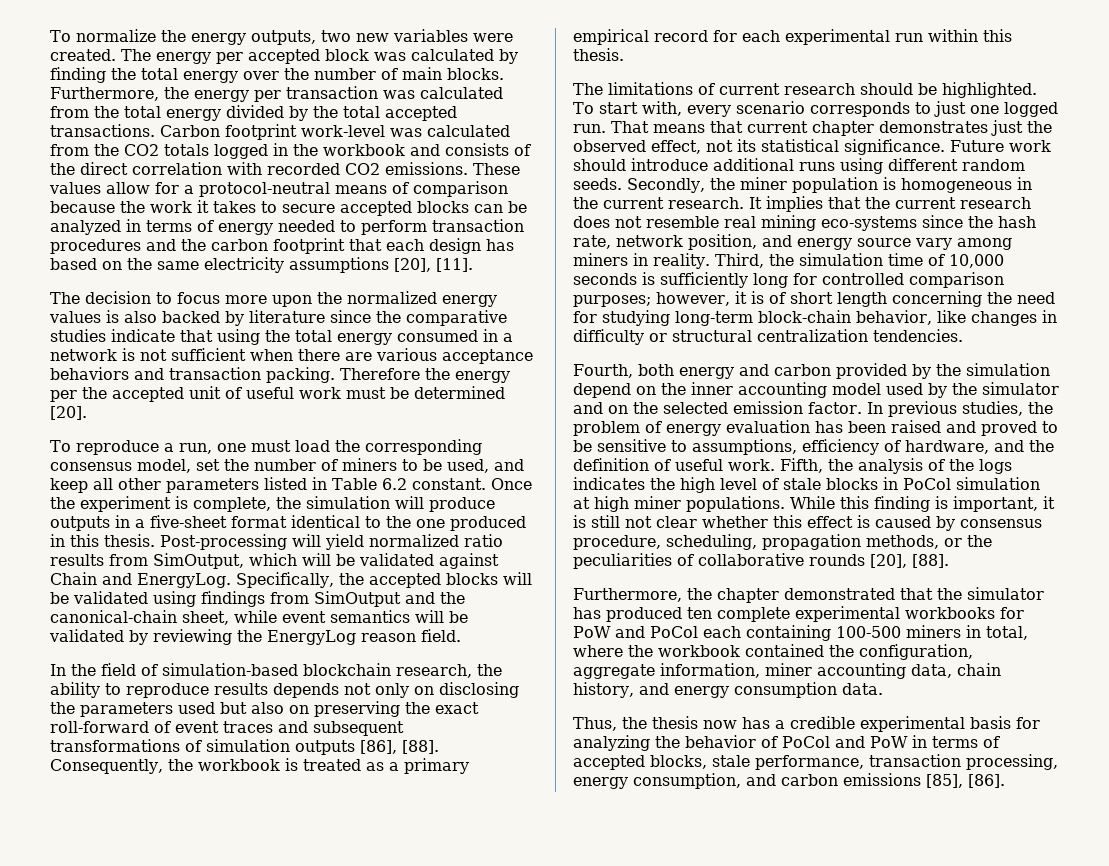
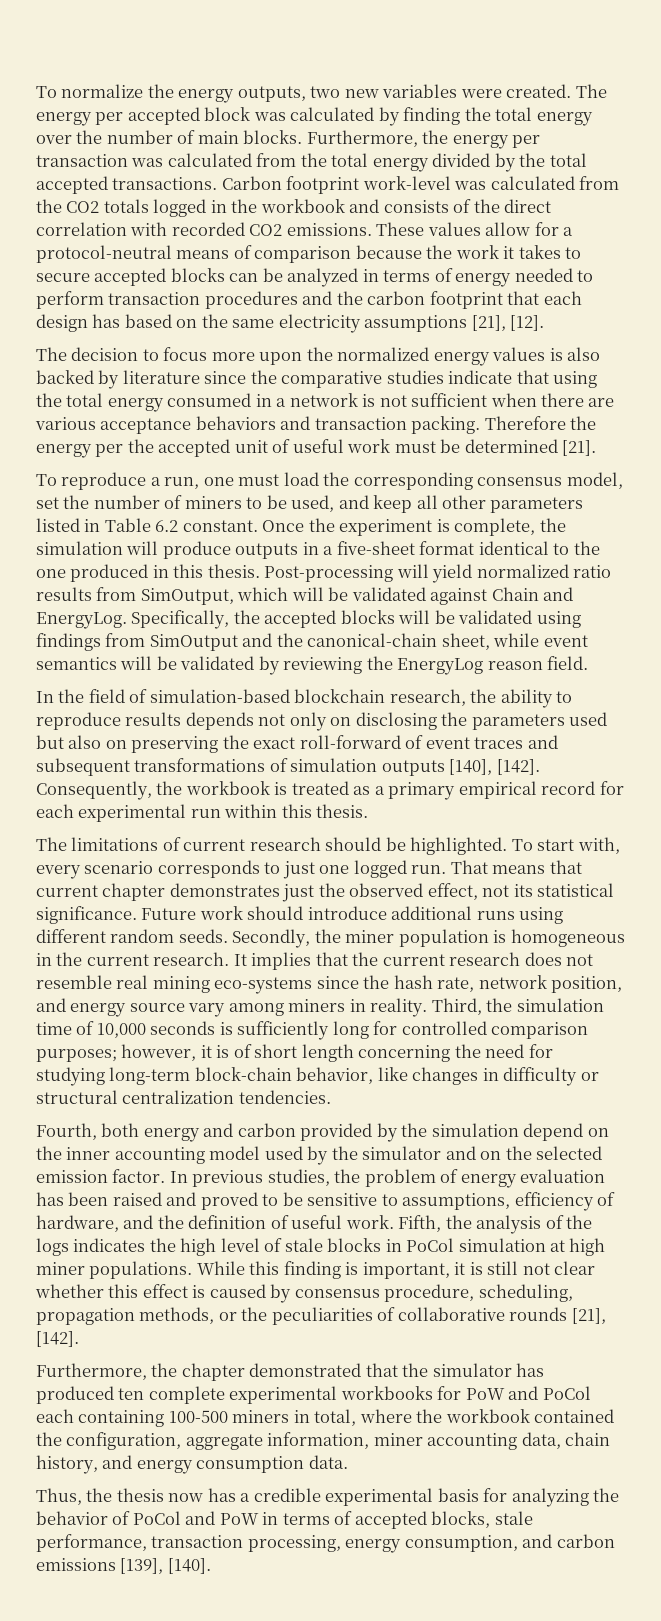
- These values allow for a protocol-neutral means of comparison because the work it takes to secure accepted blocks can be analyzed in terms of energy needed to perform transaction procedures and the carbon footprint that each design has based on the same electricity assumptions [20], [11].
+ These values allow for a protocol-neutral means of comparison because the work it takes to secure accepted blocks can be analyzed in terms of energy needed to perform transaction procedures and the carbon footprint that each design has based on the same electricity assumptions [21], [12].
- Therefore the energy per the accepted unit of useful work must be determined [20].
+ Therefore the energy per the accepted unit of useful work must be determined [21].
- In the field of simulation-based blockchain research, the ability to reproduce results depends not only on disclosing the parameters used but also on preserving the exact roll-forward of event traces and subsequent transformations of simulation outputs [86], [88].
+ In the field of simulation-based blockchain research, the ability to reproduce results depends not only on disclosing the parameters used but also on preserving the exact roll-forward of event traces and subsequent transformations of simulation outputs [140], [142].
- While this finding is important, it is still not clear whether this effect is caused by consensus procedure, scheduling, propagation methods, or the peculiarities of collaborative rounds [20], [88].
+ While this finding is important, it is still not clear whether this effect is caused by consensus procedure, scheduling, propagation methods, or the peculiarities of collaborative rounds [21], [142].
- Thus, the thesis now has a credible experimental basis for analyzing the behavior of PoCol and PoW in terms of accepted blocks, stale performance, transaction processing, energy consumption, and carbon emissions [85], [86].
+ Thus, the thesis now has a credible experimental basis for analyzing the behavior of PoCol and PoW in terms of accepted blocks, stale performance, transaction processing, energy consumption, and carbon emissions [139], [140].

